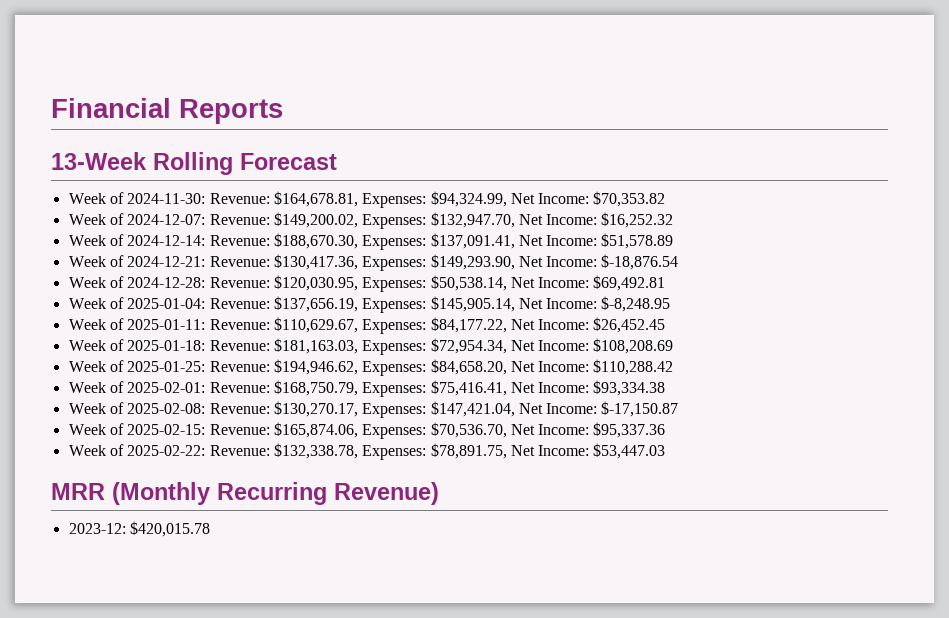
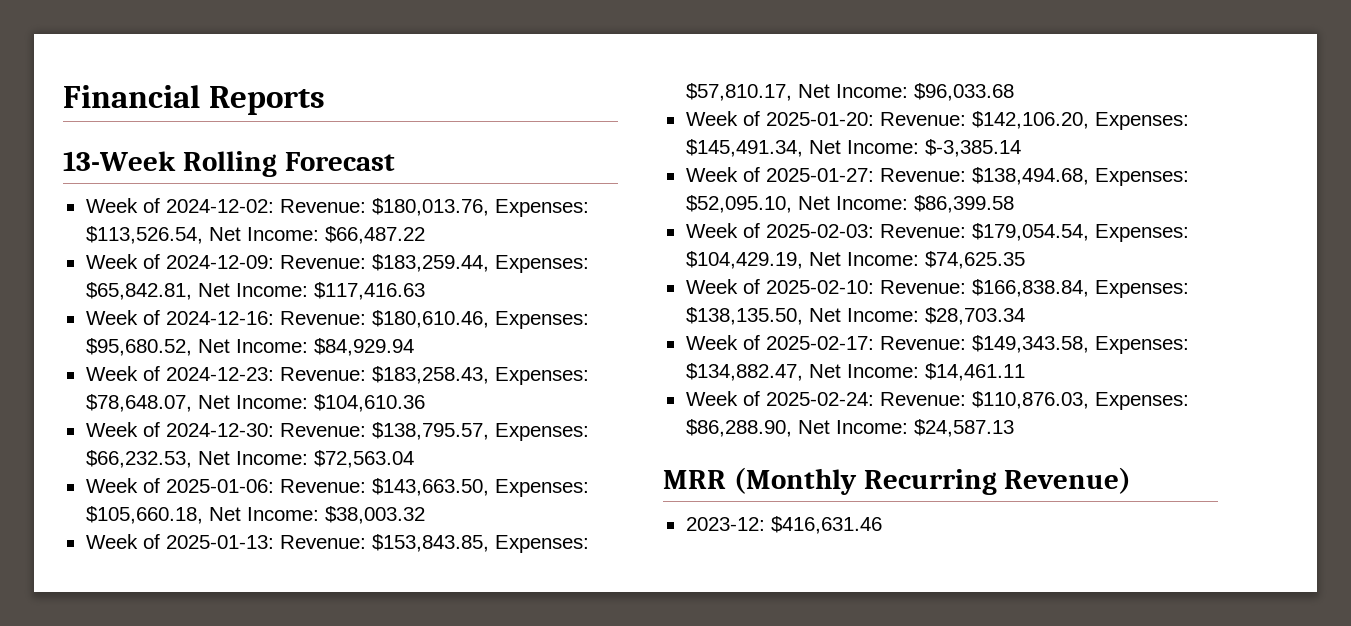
- Week of 2024-11-30: Revenue: $164,678.81, Expenses: $94,324.99, Net Income: $70,353.82
- Week of 2024-12-07: Revenue: $149,200.02, Expenses: $132,947.70, Net Income: $16,252.32
- Week of 2024-12-14: Revenue: $188,670.30, Expenses: $137,091.41, Net Income: $51,578.89
- Week of 2024-12-21: Revenue: $130,417.36, Expenses: $149,293.90, Net Income: $-18,876.54
- Week of 2024-12-28: Revenue: $120,030.95, Expenses: $50,538.14, Net Income: $69,492.81
- Week of 2025-01-04: Revenue: $137,656.19, Expenses: $145,905.14, Net Income: $-8,248.95
- Week of 2025-01-11: Revenue: $110,629.67, Expenses: $84,177.22, Net Income: $26,452.45
- Week of 2025-01-18: Revenue: $181,163.03, Expenses: $72,954.34, Net Income: $108,208.69
- Week of 2025-01-25: Revenue: $194,946.62, Expenses: $84,658.20, Net Income: $110,288.42
- Week of 2025-02-01: Revenue: $168,750.79, Expenses: $75,416.41, Net Income: $93,334.38
- Week of 2025-02-08: Revenue: $130,270.17, Expenses: $147,421.04, Net Income: $-17,150.87
- Week of 2025-02-15: Revenue: $165,874.06, Expenses: $70,536.70, Net Income: $95,337.36
- Week of 2025-02-22: Revenue: $132,338.78, Expenses: $78,891.75, Net Income: $53,447.03
+ Week of 2024-12-02: Revenue: $180,013.76, Expenses: $113,526.54, Net Income: $66,487.22
+ Week of 2024-12-09: Revenue: $183,259.44, Expenses: $65,842.81, Net Income: $117,416.63
+ Week of 2024-12-16: Revenue: $180,610.46, Expenses: $95,680.52, Net Income: $84,929.94
+ Week of 2024-12-23: Revenue: $183,258.43, Expenses: $78,648.07, Net Income: $104,610.36
+ Week of 2024-12-30: Revenue: $138,795.57, Expenses: $66,232.53, Net Income: $72,563.04
+ Week of 2025-01-06: Revenue: $143,663.50, Expenses: $105,660.18, Net Income: $38,003.32
+ Week of 2025-01-13: Revenue: $153,843.85, Expenses: $57,810.17, Net Income: $96,033.68
+ Week of 2025-01-20: Revenue: $142,106.20, Expenses: $145,491.34, Net Income: $-3,385.14
+ Week of 2025-01-27: Revenue: $138,494.68, Expenses: $52,095.10, Net Income: $86,399.58
+ Week of 2025-02-03: Revenue: $179,054.54, Expenses: $104,429.19, Net Income: $74,625.35
+ Week of 2025-02-10: Revenue: $166,838.84, Expenses: $138,135.50, Net Income: $28,703.34
+ Week of 2025-02-17: Revenue: $149,343.58, Expenses: $134,882.47, Net Income: $14,461.11
+ Week of 2025-02-24: Revenue: $110,876.03, Expenses: $86,288.90, Net Income: $24,587.13
- 2023-12: $420,015.78
+ 2023-12: $416,631.46

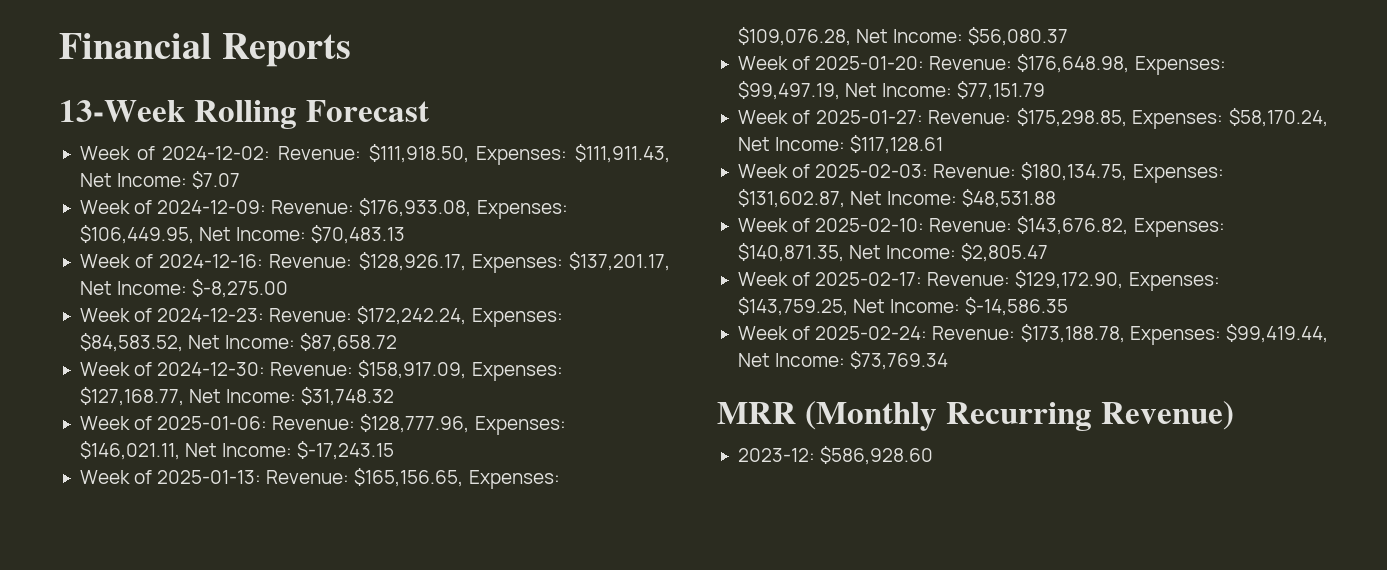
- Week of 2024-12-02: Revenue: $180,013.76, Expenses: $113,526.54, Net Income: $66,487.22
+ Week of 2024-12-02: Revenue: $111,918.50, Expenses: $111,911.43, Net Income: $7.07
- Week of 2024-12-09: Revenue: $183,259.44, Expenses: $65,842.81, Net Income: $117,416.63
+ Week of 2024-12-09: Revenue: $176,933.08, Expenses: $106,449.95, Net Income: $70,483.13
- Week of 2024-12-16: Revenue: $180,610.46, Expenses: $95,680.52, Net Income: $84,929.94
+ Week of 2024-12-16: Revenue: $128,926.17, Expenses: $137,201.17, Net Income: $-8,275.00
- Week of 2024-12-23: Revenue: $183,258.43, Expenses: $78,648.07, Net Income: $104,610.36
+ Week of 2024-12-23: Revenue: $172,242.24, Expenses: $84,583.52, Net Income: $87,658.72
- Week of 2024-12-30: Revenue: $138,795.57, Expenses: $66,232.53, Net Income: $72,563.04
+ Week of 2024-12-30: Revenue: $158,917.09, Expenses: $127,168.77, Net Income: $31,748.32
- Week of 2025-01-06: Revenue: $143,663.50, Expenses: $105,660.18, Net Income: $38,003.32
+ Week of 2025-01-06: Revenue: $128,777.96, Expenses: $146,021.11, Net Income: $-17,243.15
- Week of 2025-01-13: Revenue: $153,843.85, Expenses: $57,810.17, Net Income: $96,033.68
+ Week of 2025-01-13: Revenue: $165,156.65, Expenses: $109,076.28, Net Income: $56,080.37
- Week of 2025-01-20: Revenue: $142,106.20, Expenses: $145,491.34, Net Income: $-3,385.14
+ Week of 2025-01-20: Revenue: $176,648.98, Expenses: $99,497.19, Net Income: $77,151.79
- Week of 2025-01-27: Revenue: $138,494.68, Expenses: $52,095.10, Net Income: $86,399.58
+ Week of 2025-01-27: Revenue: $175,298.85, Expenses: $58,170.24, Net Income: $117,128.61
- Week of 2025-02-03: Revenue: $179,054.54, Expenses: $104,429.19, Net Income: $74,625.35
+ Week of 2025-02-03: Revenue: $180,134.75, Expenses: $131,602.87, Net Income: $48,531.88
- Week of 2025-02-10: Revenue: $166,838.84, Expenses: $138,135.50, Net Income: $28,703.34
+ Week of 2025-02-10: Revenue: $143,676.82, Expenses: $140,871.35, Net Income: $2,805.47
- Week of 2025-02-17: Revenue: $149,343.58, Expenses: $134,882.47, Net Income: $14,461.11
+ Week of 2025-02-17: Revenue: $129,172.90, Expenses: $143,759.25, Net Income: $-14,586.35
- Week of 2025-02-24: Revenue: $110,876.03, Expenses: $86,288.90, Net Income: $24,587.13
+ Week of 2025-02-24: Revenue: $173,188.78, Expenses: $99,419.44, Net Income: $73,769.34
- 2023-12: $416,631.46
+ 2023-12: $586,928.60

